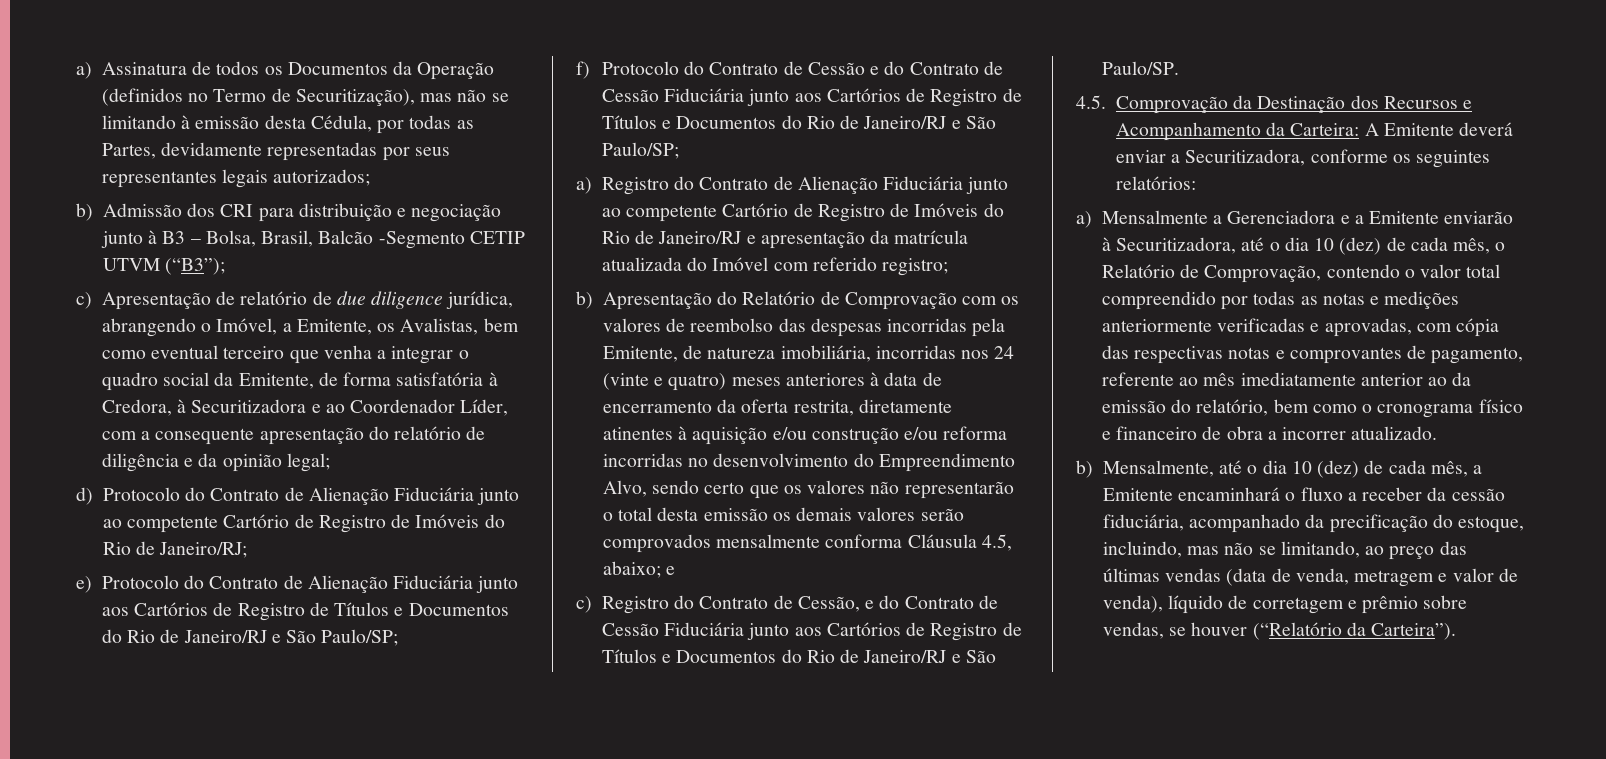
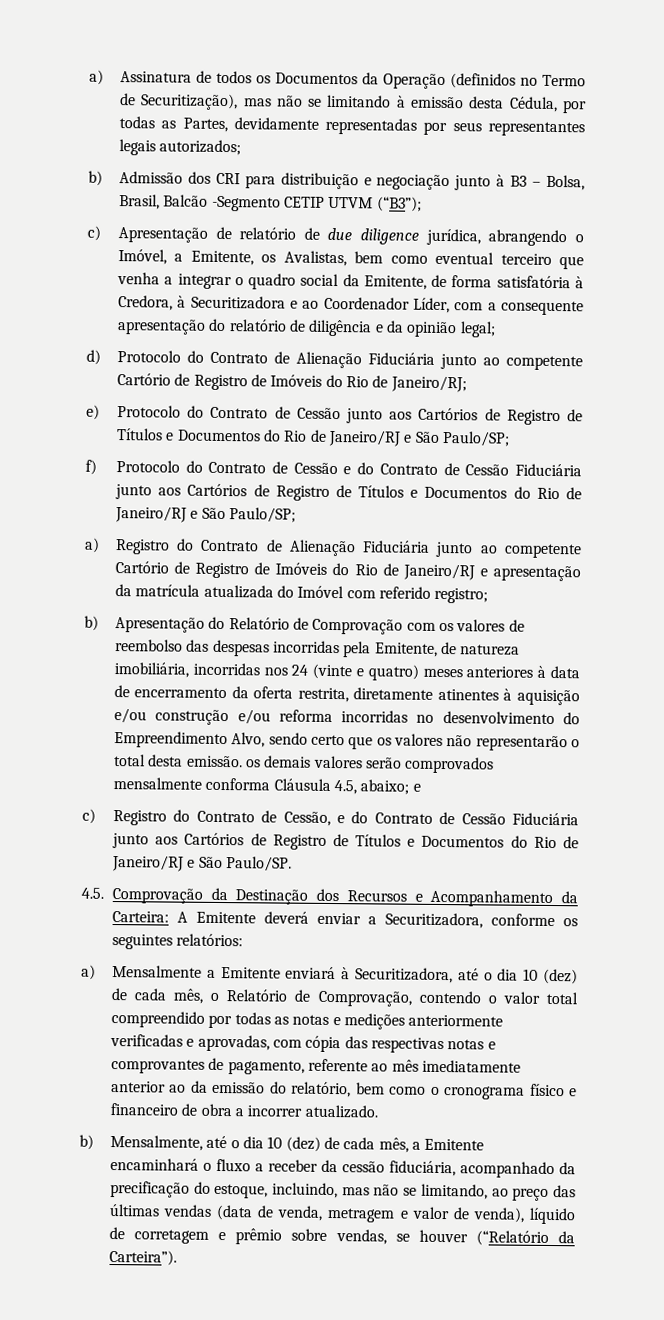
- e) Protocolo do Contrato de Alienação Fiduciária junto aos Cartórios de Registro de Títulos e Documentos do Rio de Janeiro/RJ e São Paulo/SP;
+ e) Protocolo do Contrato de Cessão junto aos Cartórios de Registro de Títulos e Documentos do Rio de Janeiro/RJ e São Paulo/SP;
- b) Apresentação do Relatório de Comprovação com os valores de reembolso das despesas incorridas pela Emitente, de natureza imobiliária, incorridas nos 24 (vinte e quatro) meses anteriores à data de encerramento da oferta restrita, diretamente atinentes à aquisição e/ou construção e/ou reforma incorridas no desenvolvimento do Empreendimento Alvo, sendo certo que os valores não representarão o total desta emissão os demais valores serão comprovados mensalmente conforma Cláusula 4.5, abaixo;
+ b) Apresentação do Relatório de Comprovação com os valores de reembolso das despesas incorridas pela Emitente, de natureza imobiliária, incorridas nos 24 (vinte e quatro) meses anteriores à data de encerramento da oferta restrita, diretamente atinentes à aquisição e/ou construção e/ou reforma incorridas no desenvolvimento do Empreendimento Alvo, sendo certo que os valores não representarão o total desta emissão. os demais valores serão comprovados mensalmente conforma Cláusula 4.5, abaixo;
- a) Mensalmente a Gerenciadora e a Emitente enviarão à Securitizadora, até o dia 10 (dez) de cada mês, o Relatório de Comprovação, contendo o valor total compreendido por todas as notas e medições anteriormente verificadas e aprovadas, com cópia das respectivas notas e comprovantes de pagamento, referente ao mês imediatamente anterior ao da emissão do relatório, bem como o cronograma físico e financeiro de obra a incorrer atualizado.
+ a) Mensalmente a Emitente enviará à Securitizadora, até o dia 10 (dez) de cada mês, o Relatório de Comprovação, contendo o valor total compreendido por todas as notas e medições anteriormente verificadas e aprovadas, com cópia das respectivas notas e comprovantes de pagamento, referente ao mês imediatamente anterior ao da emissão do relatório, bem como o cronograma físico e financeiro de obra a incorrer atualizado.

